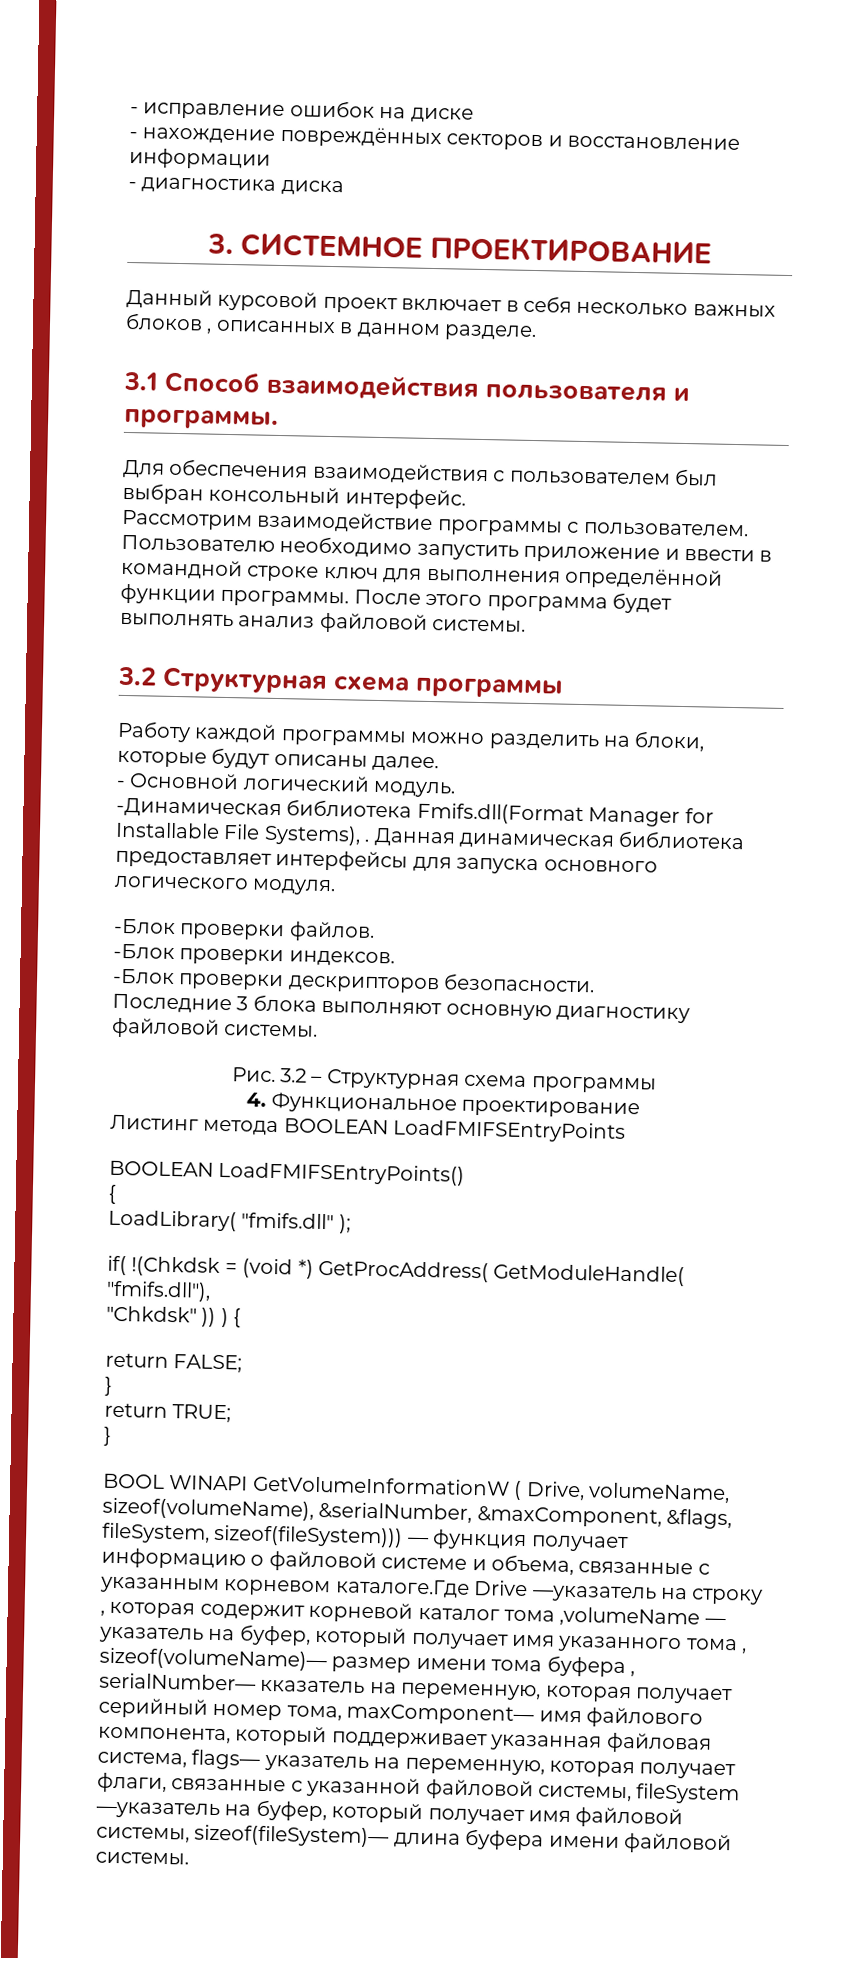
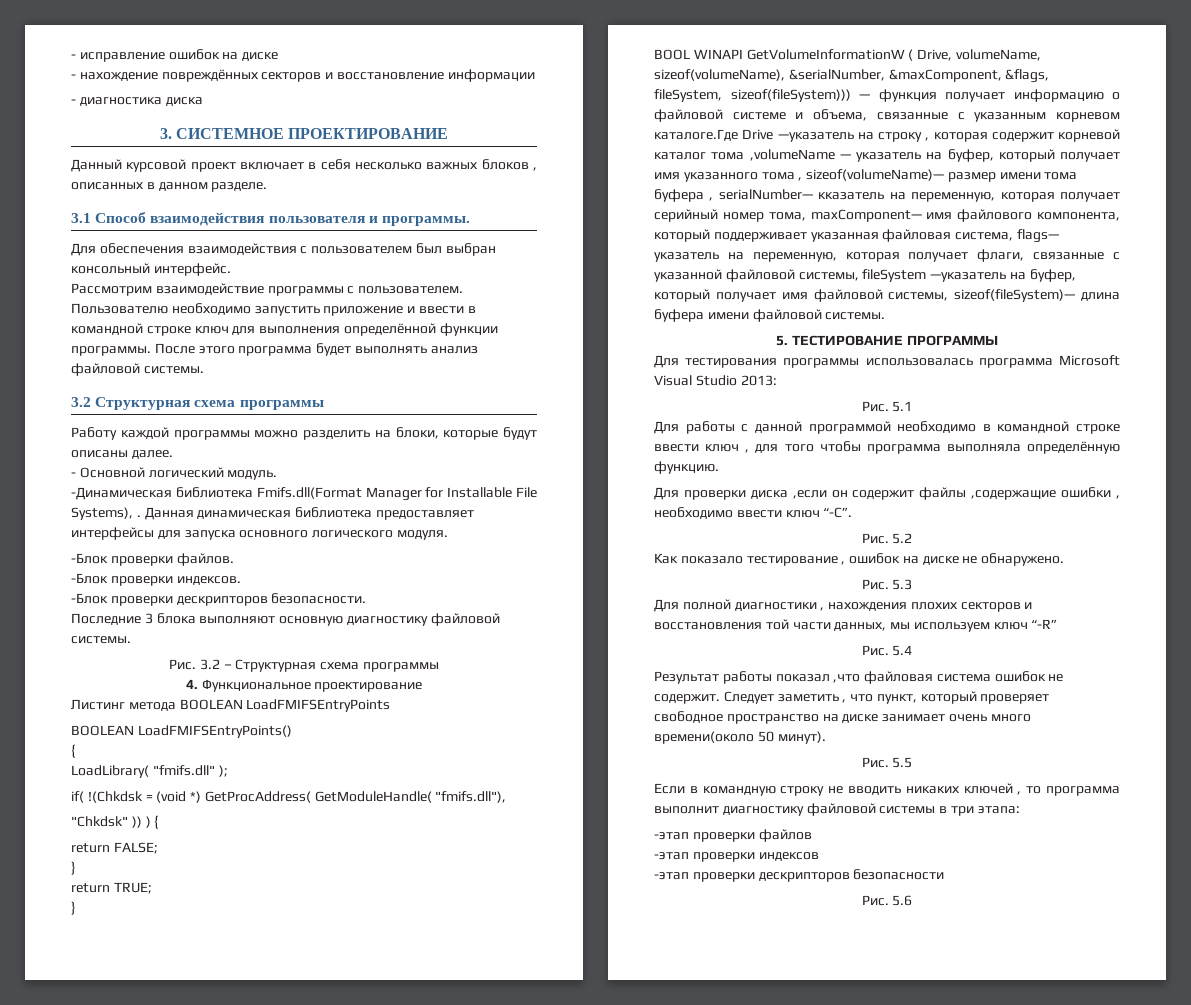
+ 5. ТЕСТИРОВАНИЕ ПРОГРАММЫ
+ Для тестирования программы использовалась программа Microsoft Visual Studio 2013:
+ Рис. 5.1
+ Для работы с данной программой необходимо в командной строке ввести ключ , для того чтобы программа выполняла определённую функцию.
+ Для проверки диска ,если он содержит файлы ,содержащие ошибки , необходимо ввести ключ “-C”.
+ Рис. 5.2
+ Как показало тестирование , ошибок на диске не обнаружено.
+ Рис. 5.3
+ Для полной диагностики , нахождения плохих секторов и восстановления той части данных, мы используем ключ “-R”
+ Рис. 5.4
+ Результат работы показал ,что файловая система ошибок не содержит. Следует заметить , что пункт, который проверяет свободное пространство на диске занимает очень много времени(около 50 минут).
+ Рис. 5.5
+ Если в командную строку не вводить никаких ключей , то программа выполнит диагностику файловой системы в три этапа:
+ -этап проверки файлов
+ -этап проверки индексов
+ -этап проверки дескрипторов безопасности
+ Рис. 5.6

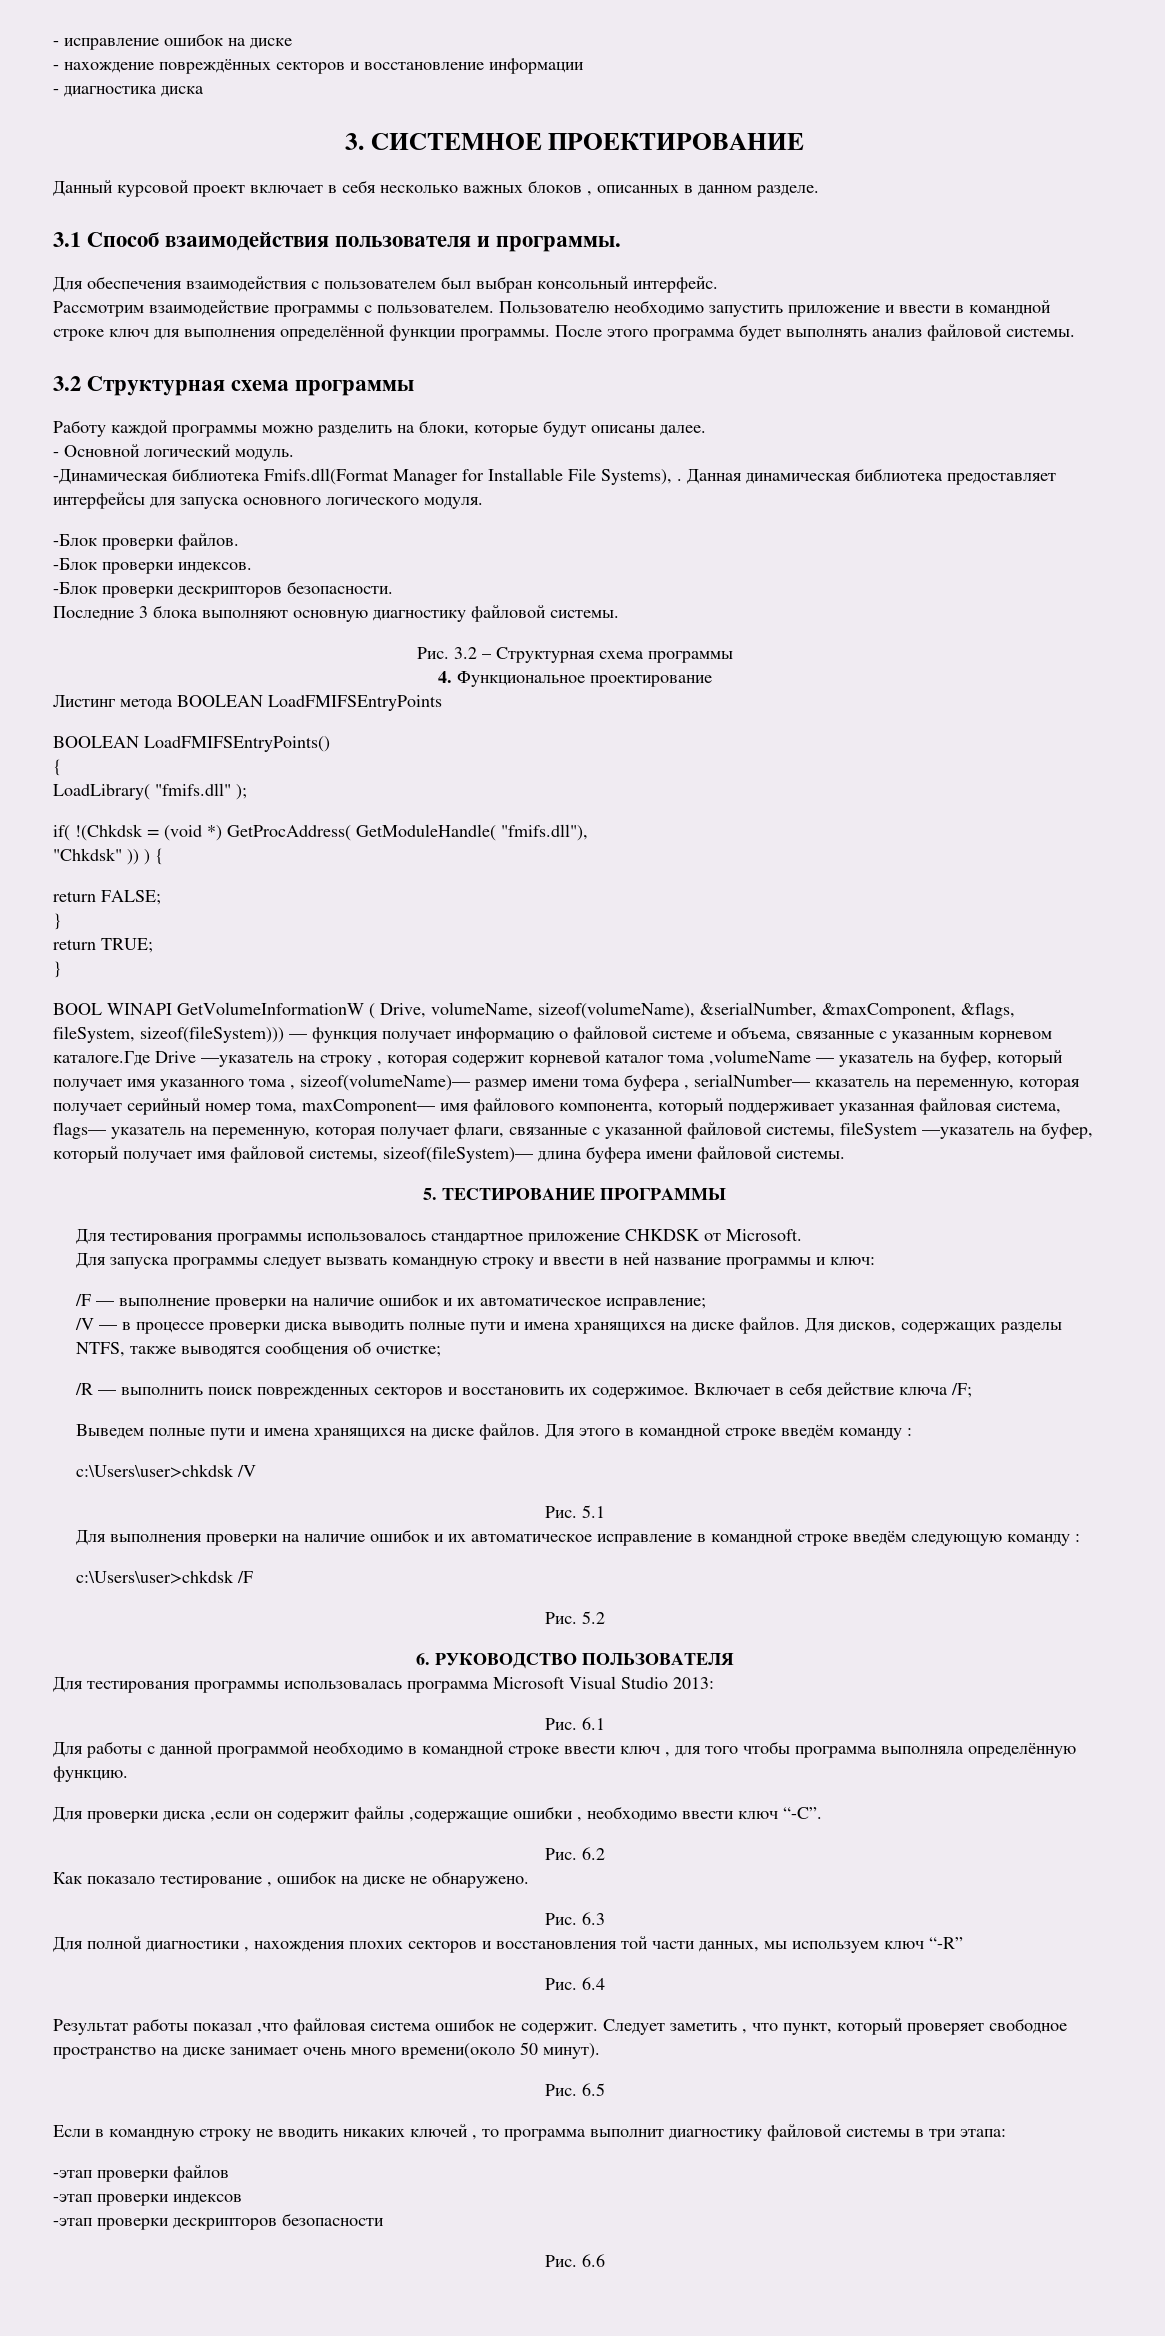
+ Для тестирования программы использовалось стандартное приложение CHKDSK от Microsoft.
+ Для запуска программы следует вызвать командную строку и ввести в ней название программы и ключ:
+ /F — выполнение проверки на наличие ошибок и их автоматическое исправление;
+ /V — в процессе проверки диска выводить полные пути и имена хранящихся на диске файлов. Для дисков, содержащих разделы NTFS, также выводятся сообщения об очистке;
+ /R — выполнить поиск поврежденных секторов и восстановить их содержимое. Включает в себя действие ключа /F;
+ Выведем полные пути и имена хранящихся на диске файлов. Для этого в командной строке введём команду :
+ c:\Users\user>chkdsk /V
+ Рис. 5.1
+ Для выполнения проверки на наличие ошибок и их автоматическое исправление в командной строке введём следующую команду :
+ c:\Users\user>chkdsk /F
+ Рис. 5.2
+ 6. РУКОВОДСТВО ПОЛЬЗОВАТЕЛЯ
- Рис. 5.1
+ Рис. 6.1
- Рис. 5.2
+ Рис. 6.2
- Рис. 5.3
+ Рис. 6.3
- Рис. 5.4
+ Рис. 6.4
- Рис. 5.5
+ Рис. 6.5
- Рис. 5.6
+ Рис. 6.6

